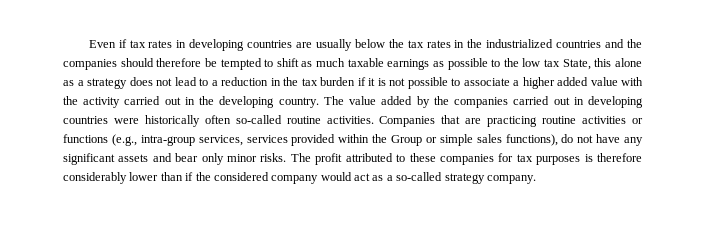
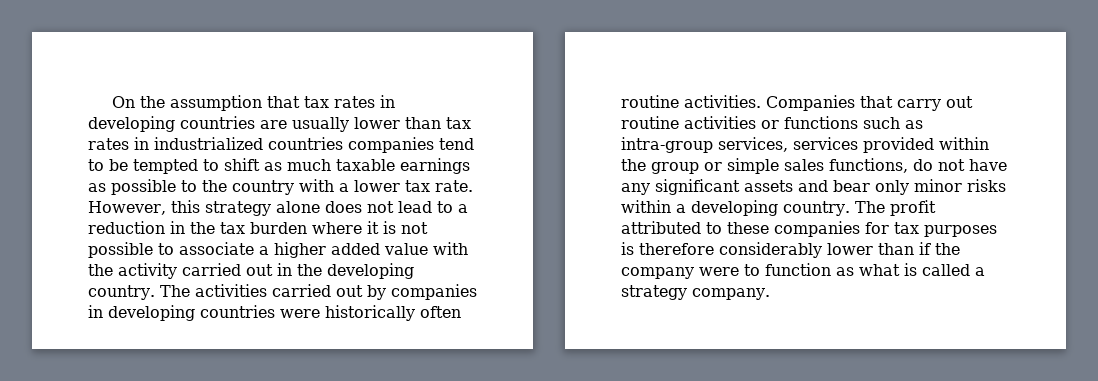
- Even if tax rates in developing countries are usually below the tax rates in the industrialized countries and the companies should therefore be tempted to shift as much taxable earnings as possible to the low tax State, this alone as a strategy does not lead to a reduction in the tax burden if it is not possible to associate a higher added value with the activity carried out in the developing country.
+ On the assumption that tax rates in developing countries are usually lower than tax rates in industrialized countries companies tend to be tempted to shift as much taxable earnings as possible to the country with a lower tax rate. However, this strategy alone does not lead to a reduction in the tax burden where it is not possible to associate a higher added value with the activity carried out in the developing country.
- The value added by the companies carried out in developing countries were historically often so-called routine activities.
+ The activities carried out by companies in developing countries were historically often routine activities.
- Companies that are practicing routine activities or functions (e.g., intra-group services, services provided within the Group or simple sales functions), do not have any significant assets and bear only minor risks.
+ Companies that carry out routine activities or functions such as intra-group services, services provided within the group or simple sales functions, do not have any significant assets and bear only minor risks within a developing country.
- The profit attributed to these companies for tax purposes is therefore considerably lower than if the considered company would act as a so-called strategy company.
+ The profit attributed to these companies for tax purposes is therefore considerably lower than if the company were to function as what is called a strategy company.

